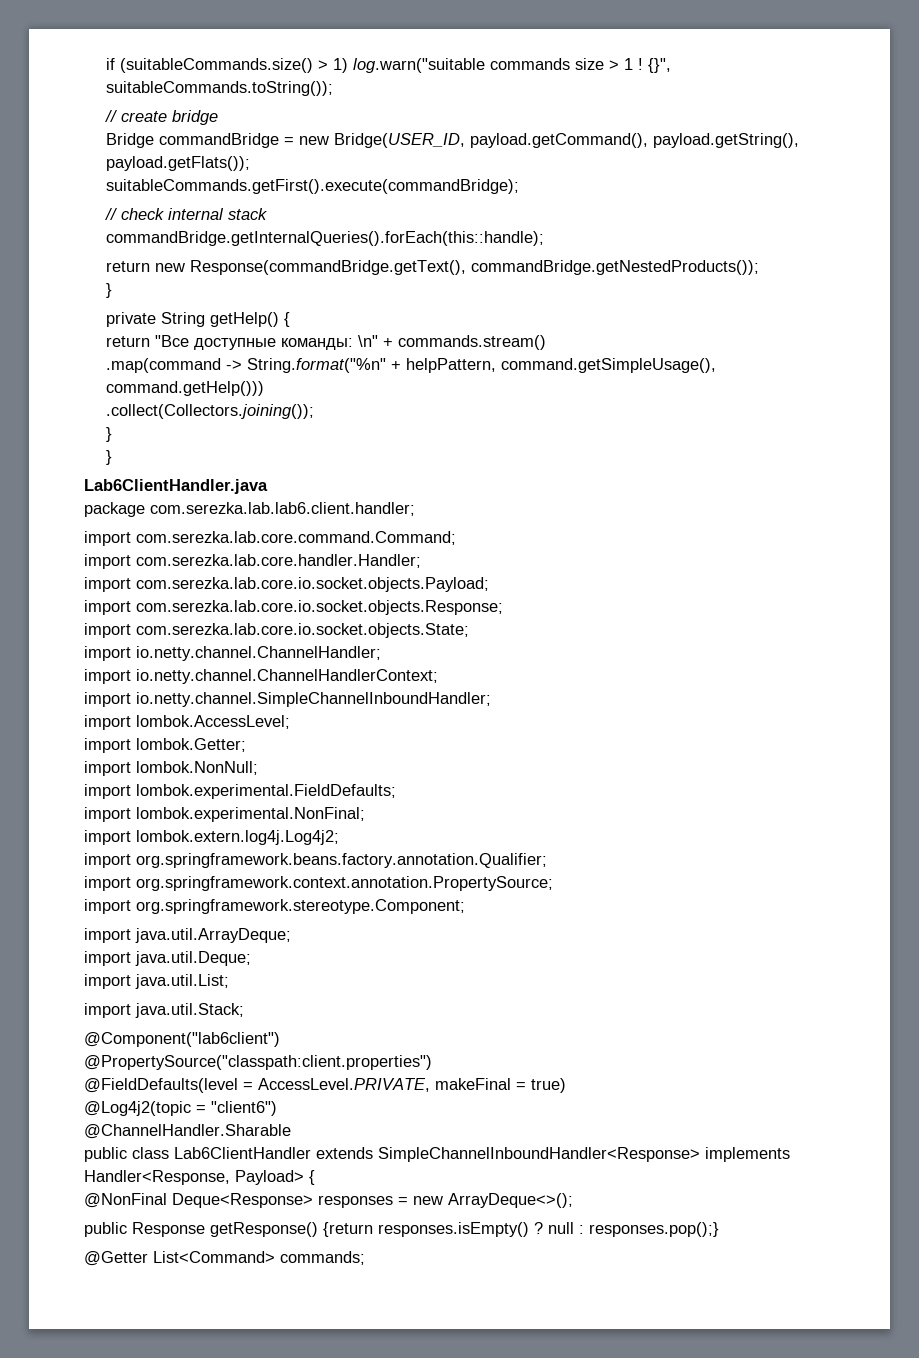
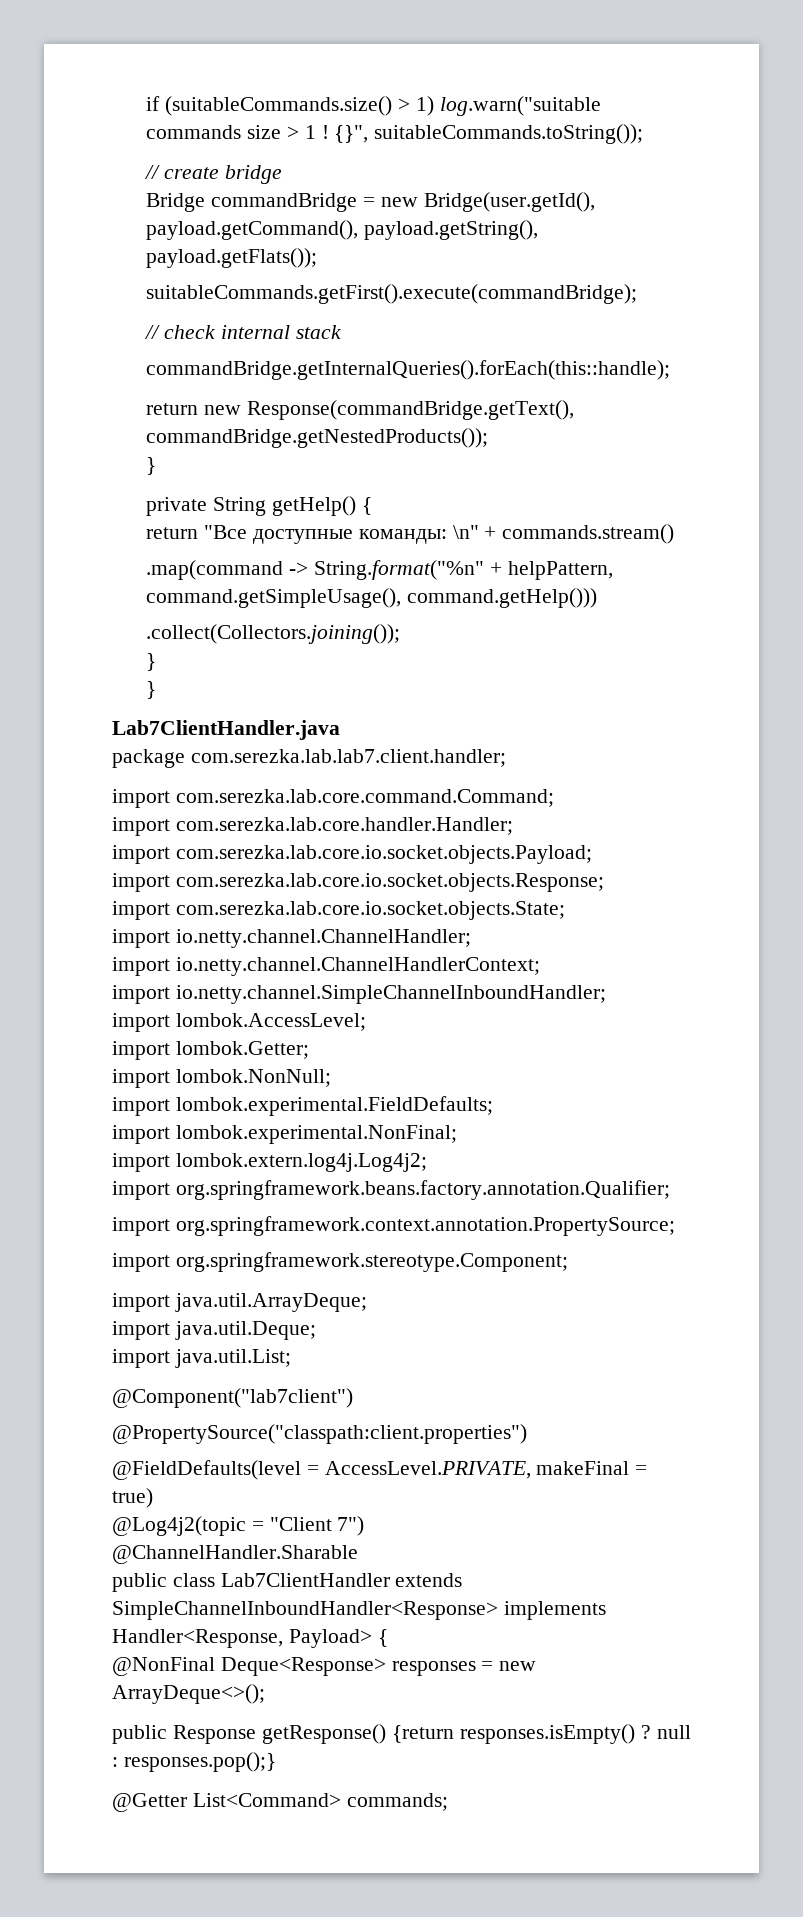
- Bridge commandBridge = new Bridge(USER_ID, payload.getCommand(), payload.getString(), payload.getFlats());
+ Bridge commandBridge = new Bridge(user.getId(), payload.getCommand(), payload.getString(), payload.getFlats());
- Lab6ClientHandler.java
+ Lab7ClientHandler.java
- package com.serezka.lab.lab6.client.handler;
+ package com.serezka.lab.lab7.client.handler;
- import java.util.Stack;
- @Component("lab6client")
+ @Component("lab7client")
- @Log4j2(topic = "client6")
+ @Log4j2(topic = "Client 7")
- public class Lab6ClientHandler extends SimpleChannelInboundHandler<Response> implements Handler<Response, Payload> {
+ public class Lab7ClientHandler extends SimpleChannelInboundHandler<Response> implements Handler<Response, Payload> {

